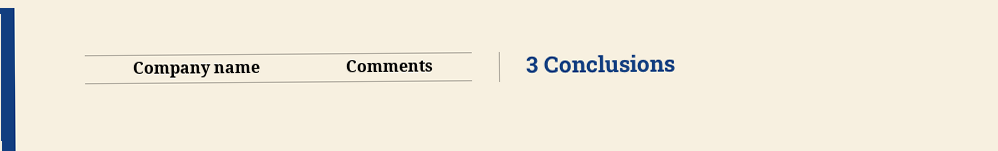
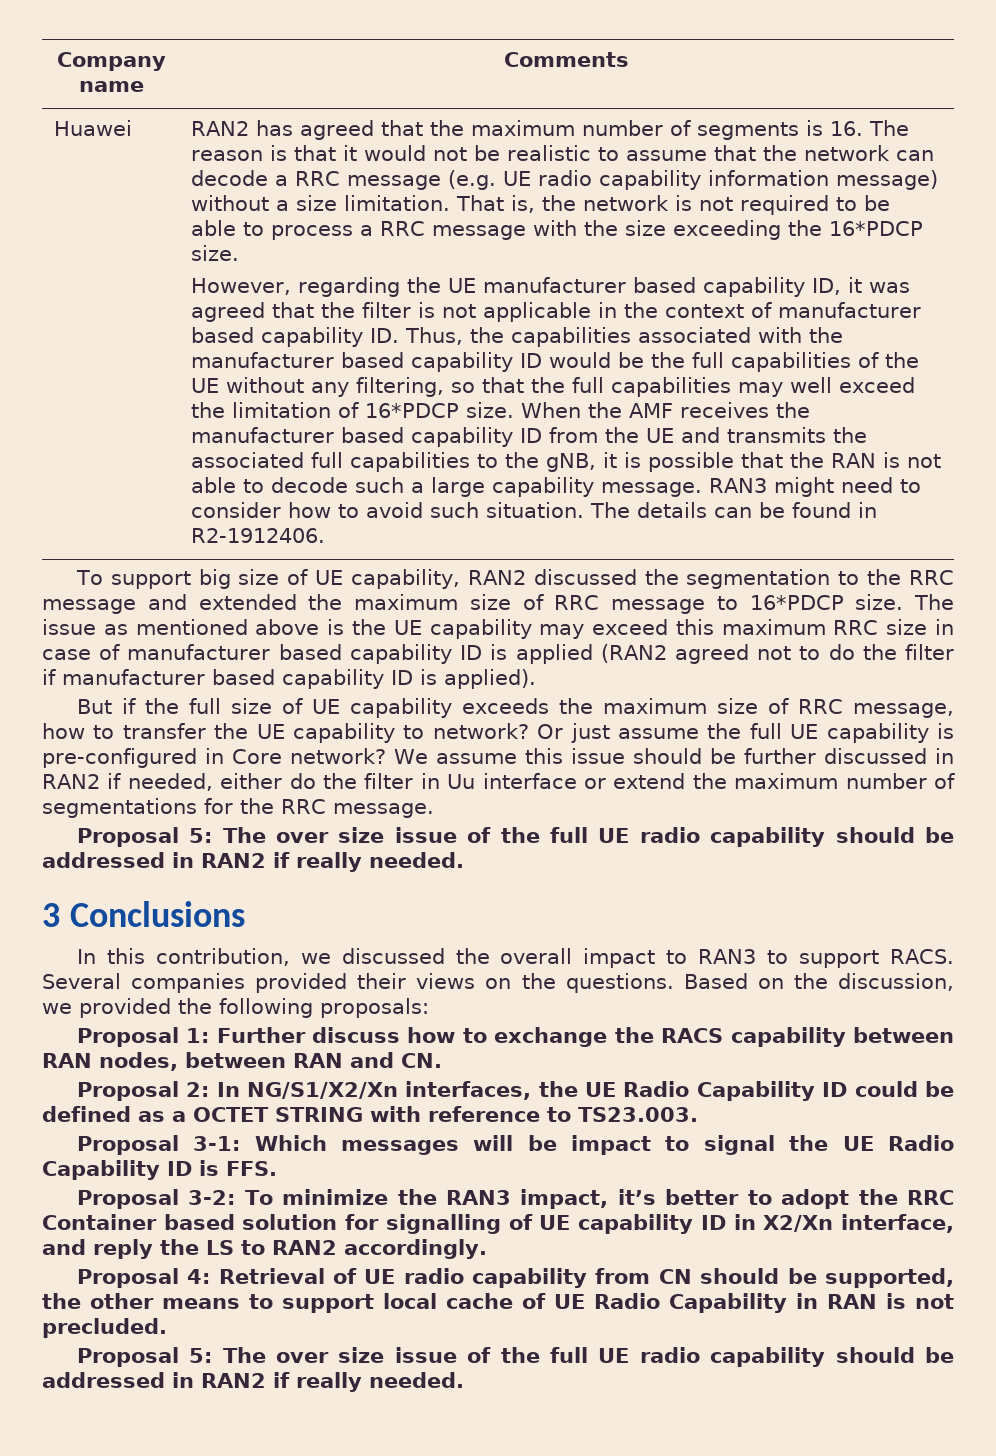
+ Huawei | RAN2 has agreed that the maximum number of segments is 16. The reason is that it would not be realistic to assume that the network can decode a RRC message (e.g. UE radio capability information message) without a size limitation. That is, the network is not required to be able to process a RRC message with the size exceeding the 16*PDCP size.
+ However, regarding the UE manufacturer based capability ID, it was agreed that the filter is not applicable in the context of manufacturer based capability ID. Thus, the capabilities associated with the manufacturer based capability ID would be the full capabilities of the UE without any filtering, so that the full capabilities may well exceed the limitation of 16*PDCP size. When the AMF receives the manufacturer based capability ID from the UE and transmits the associated full capabilities to the gNB, it is possible that the RAN is not able to decode such a large capability message. RAN3 might need to consider how to avoid such situation. The details can be found in R2-1912406.
+ To support big size of UE capability, RAN2 discussed the segmentation to the RRC message and extended the maximum size of RRC message to 16*PDCP size. The issue as mentioned above is the UE capability may exceed this maximum RRC size in case of manufacturer based capability ID is applied (RAN2 agreed not to do the filter if manufacturer based capability ID is applied).
+ But if the full size of UE capability exceeds the maximum size of RRC message, how to transfer the UE capability to network? Or just assume the full UE capability is pre-configured in Core network? We assume this issue should be further discussed in RAN2 if needed, either do the filter in Uu interface or extend the maximum number of segmentations for the RRC message.
+ Proposal 5: The over size issue of the full UE radio capability should be addressed in RAN2 if really needed.
  3 Conclusions
+ In this contribution, we discussed the overall impact to RAN3 to support RACS. Several companies provided their views on the questions. Based on the discussion, we provided the following proposals:
+ Proposal 1: Further discuss how to exchange the RACS capability between RAN nodes, between RAN and CN.
+ Proposal 2: In NG/S1/X2/Xn interfaces, the UE Radio Capability ID could be defined as a OCTET STRING with reference to TS23.003.
+ Proposal 3-1: Which messages will be impact to signal the UE Radio Capability ID is FFS.
+ Proposal 3-2: To minimize the RAN3 impact, it’s better to adopt the RRC Container based solution for signalling of UE capability ID in X2/Xn interface, and reply the LS to RAN2 accordingly.
+ Proposal 4: Retrieval of UE radio capability from CN should be supported, the other means to support local cache of UE Radio Capability in RAN is not precluded.
+ Proposal 5: The over size issue of the full UE radio capability should be addressed in RAN2 if really needed.

